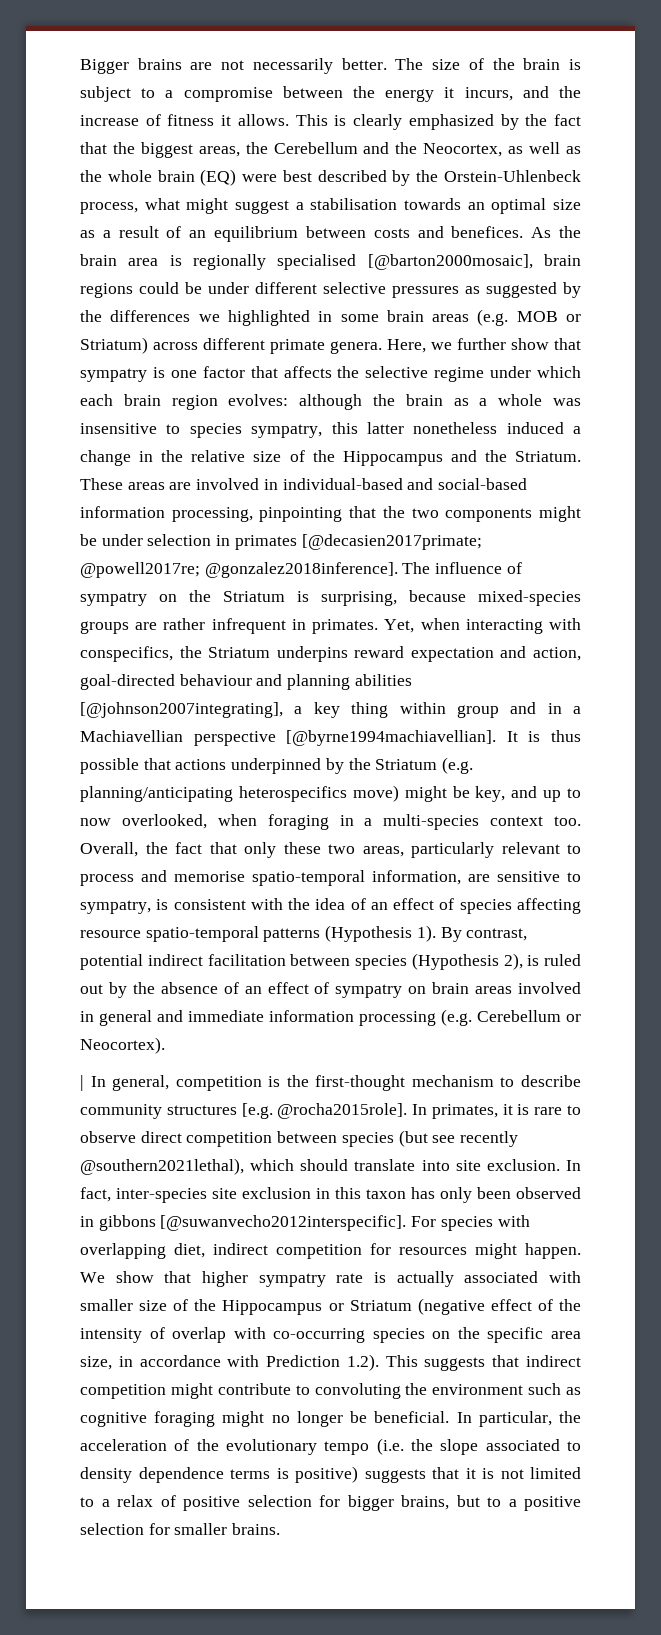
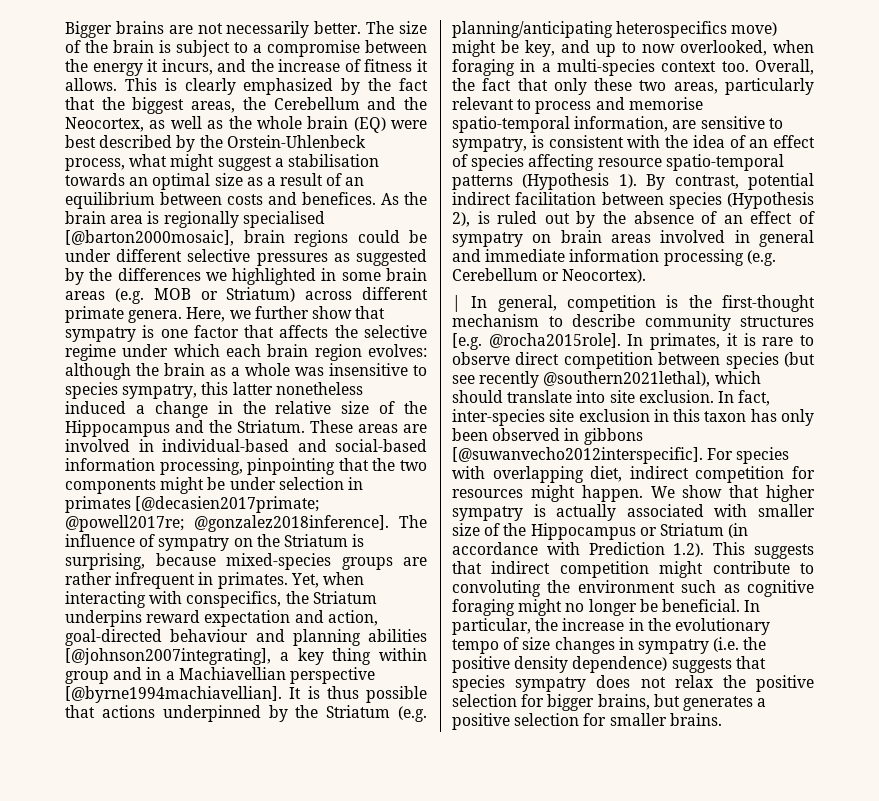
- We show that higher sympatry rate is actually associated with smaller size of the Hippocampus or Striatum (negative effect of the intensity of overlap with co-occurring species on the specific area size, in accordance with Prediction 1.2). This suggests that indirect competition might contribute to convoluting the environment such as cognitive foraging might no longer be beneficial.
+ We show that higher sympatry is actually associated with smaller size of the Hippocampus or Striatum (in accordance with Prediction 1.2). This suggests that indirect competition might contribute to convoluting the environment such as cognitive foraging might no longer be beneficial.
- In particular, the acceleration of the evolutionary tempo (i.e. the slope associated to density dependence terms is positive) suggests that it is not limited to a relax of positive selection for bigger brains, but to a positive selection for smaller brains.
+ In particular, the increase in the evolutionary tempo of size changes in sympatry (i.e. the positive density dependence) suggests that species sympatry does not relax the positive selection for bigger brains, but generates a positive selection for smaller brains.

